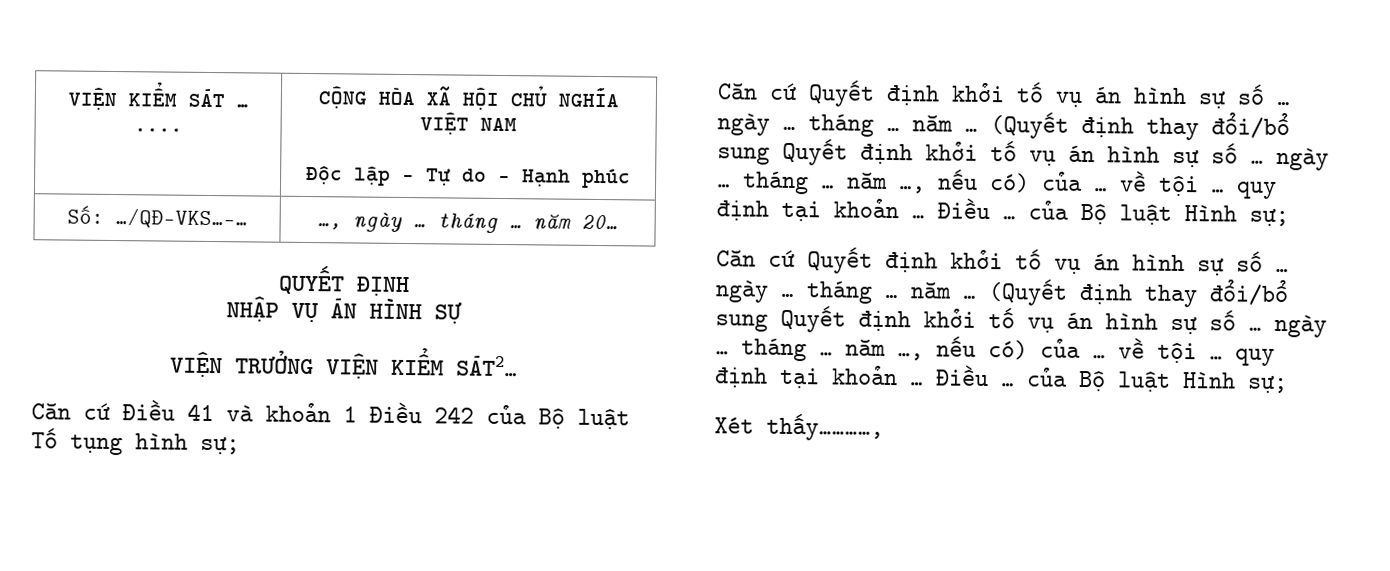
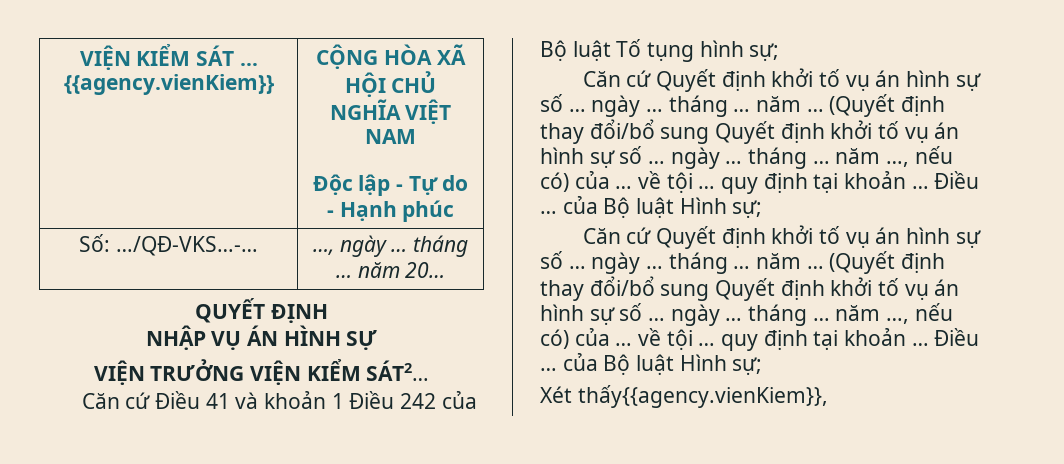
- VIỆN KIỂM SÁT … .... | CỘNG HÒA XÃ HỘI CHỦ NGHĨA VIỆT NAM
+ VIỆN KIỂM SÁT … {{agency.vienKiem}} | CỘNG HÒA XÃ HỘI CHỦ NGHĨA VIỆT NAM
- Xét thấy…………,
+ Xét thấy{{agency.vienKiem}},

